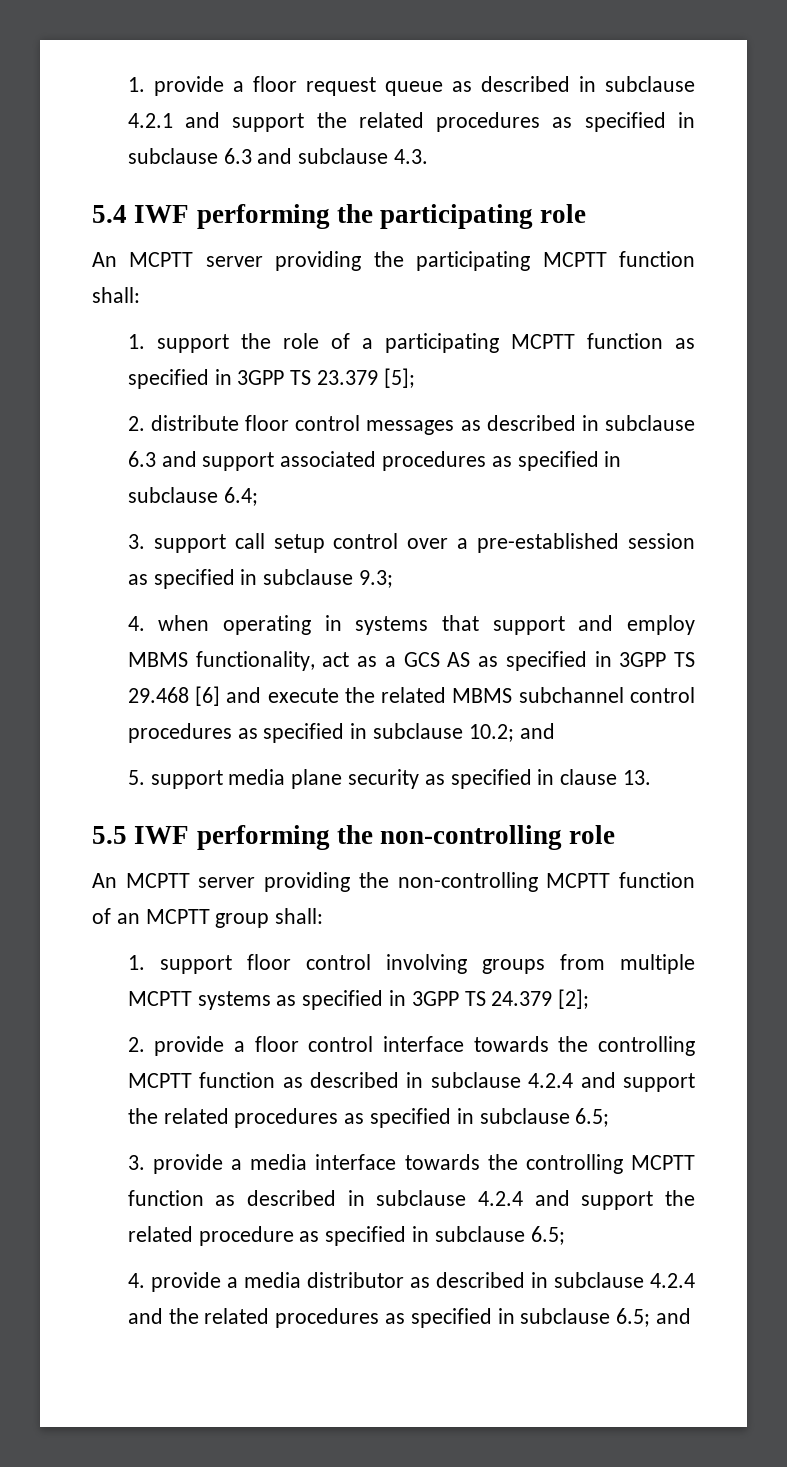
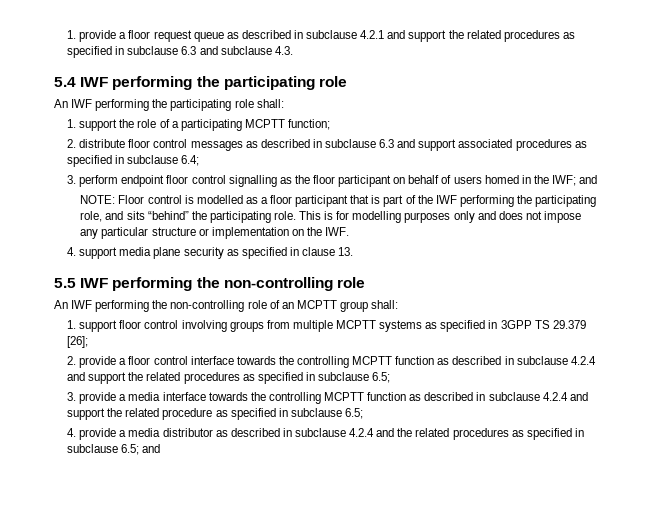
- An MCPTT server providing the participating MCPTT function shall:
+ An IWF performing the participating role shall:
- 1. support the role of a participating MCPTT function as specified in 3GPP TS 23.379 [5];
+ 1. support the role of a participating MCPTT function;
- 3. support call setup control over a pre-established session as specified in subclause 9.3;
- 4. when operating in systems that support and employ MBMS functionality, act as a GCS AS as specified in 3GPP TS 29.468 [6] and execute the related MBMS subchannel control procedures as specified in subclause 10.2; and
- 5. support media plane security as specified in clause 13.
+ 3. perform endpoint floor control signalling as the floor participant on behalf of users homed in the IWF; and
+ NOTE: Floor control is modelled as a floor participant that is part of the IWF performing the participating role, and sits “behind” the participating role. This is for modelling purposes only and does not impose any particular structure or implementation on the IWF.
+ 4. support media plane security as specified in clause 13.
- An MCPTT server providing the non-controlling MCPTT function of an MCPTT group shall:
+ An IWF performing the non-controlling role of an MCPTT group shall:
- 1. support floor control involving groups from multiple MCPTT systems as specified in 3GPP TS 24.379 [2];
+ 1. support floor control involving groups from multiple MCPTT systems as specified in 3GPP TS 29.379 [26];

